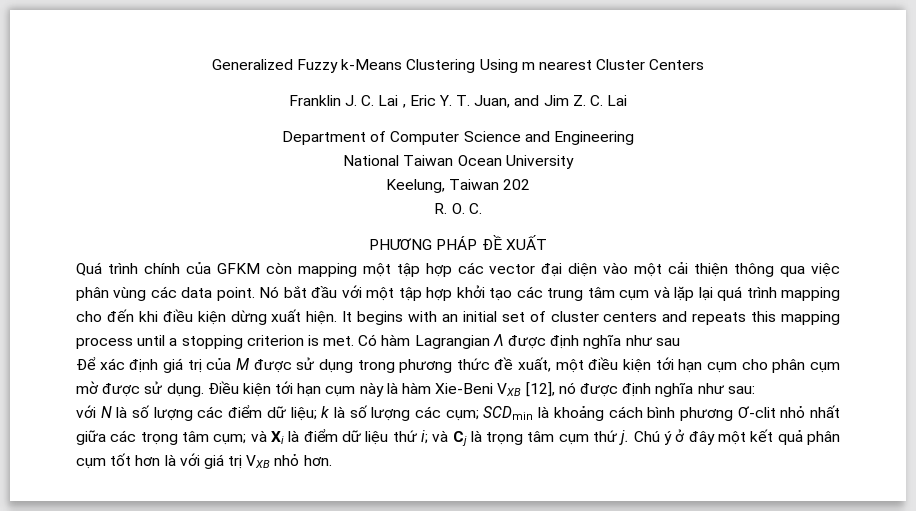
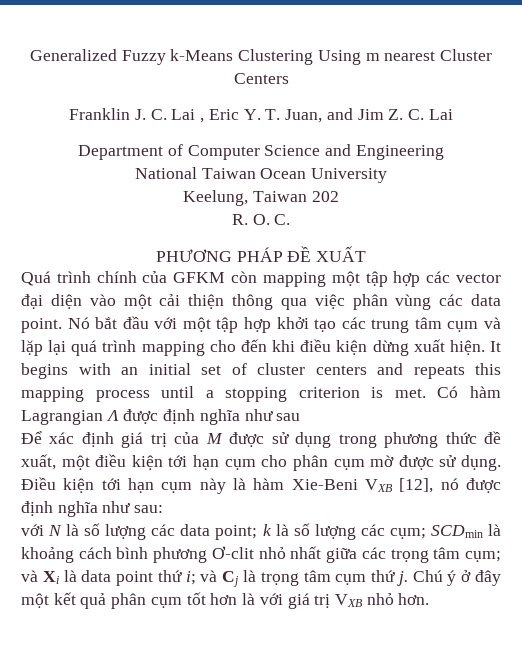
- với N là số lượng các điểm dữ liệu; k là số lượng các cụm; SCDmin là khoảng cách bình phương Ơ-clit nhỏ nhất giữa các trọng tâm cụm; và Xi là điểm dữ liệu thứ i; và Cj là trọng tâm cụm thứ j.
+ với N là số lượng các data point; k là số lượng các cụm; SCDmin là khoảng cách bình phương Ơ-clit nhỏ nhất giữa các trọng tâm cụm; và Xi là data point thứ i; và Cj là trọng tâm cụm thứ j.

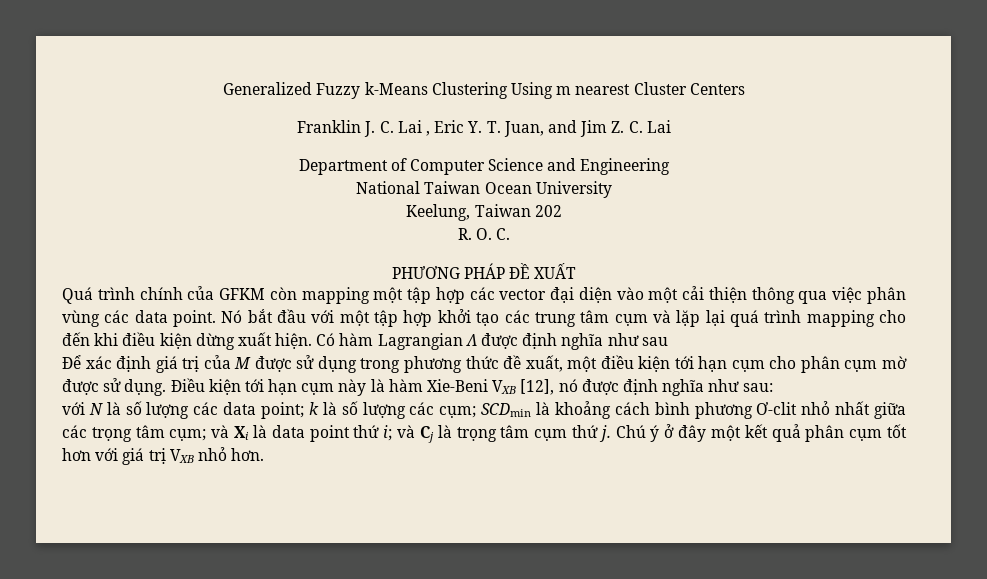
- It begins with an initial set of cluster centers and repeats this mapping process until a stopping criterion is met.
- Chú ý ở đây một kết quả phân cụm tốt hơn là với giá trị VXB nhỏ hơn.
+ Chú ý ở đây một kết quả phân cụm tốt hơn với giá trị VXB nhỏ hơn.

